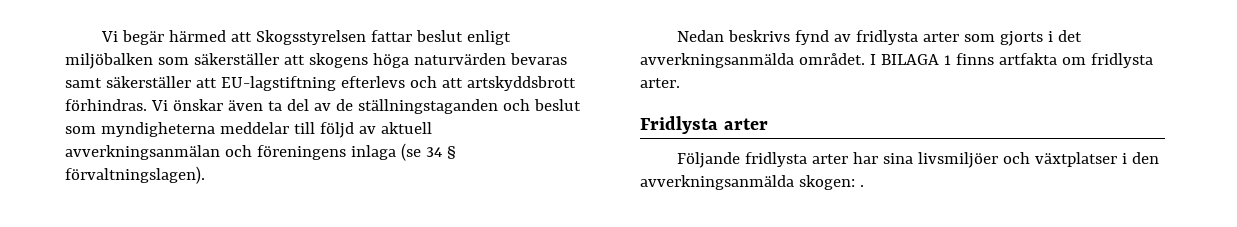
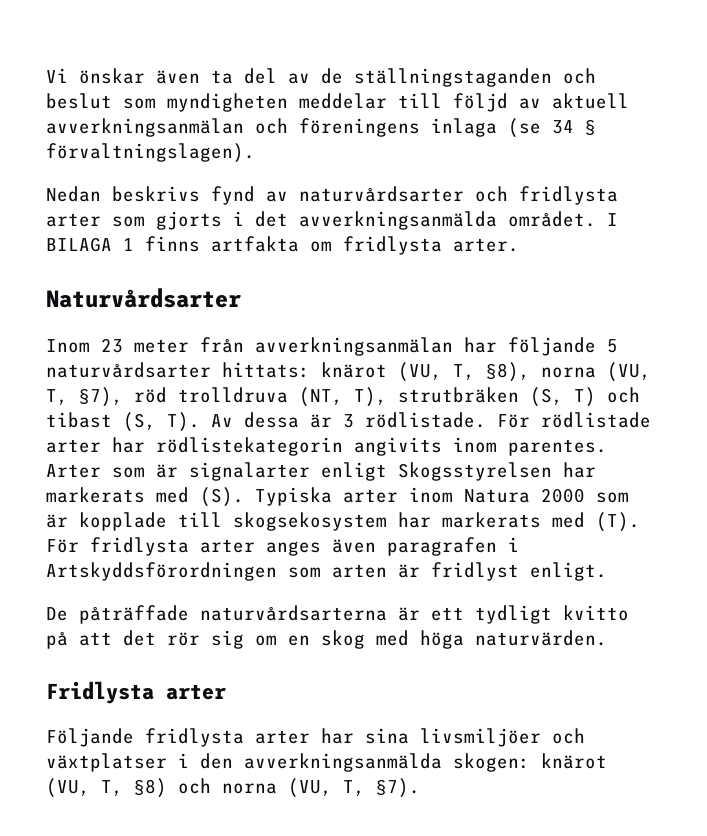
- Vi begär härmed att Skogsstyrelsen fattar beslut enligt miljöbalken som säkerställer att skogens höga naturvärden bevaras samt säkerställer att EU-lagstiftning efterlevs och att artskyddsbrott förhindras. Vi önskar även ta del av de ställningstaganden och beslut som myndigheterna meddelar till följd av aktuell avverkningsanmälan och föreningens inlaga (se 34 § förvaltningslagen).
+ Vi önskar även ta del av de ställningstaganden och beslut som myndigheten meddelar till följd av aktuell avverkningsanmälan och föreningens inlaga (se 34 § förvaltningslagen).
- Nedan beskrivs fynd av fridlysta arter som gjorts i det avverkningsanmälda området.
+ Nedan beskrivs fynd av naturvårdsarter och fridlysta arter som gjorts i det avverkningsanmälda området.
+ Naturvårdsarter
+ Inom 23 meter från avverkningsanmälan har följande 5 naturvårdsarter hittats: knärot (VU, T, §8), norna (VU, T, §7), röd trolldruva (NT, T), strutbräken (S, T) och tibast (S, T). Av dessa är 3 rödlistade. För rödlistade arter har rödlistekategorin angivits inom parentes. Arter som är signalarter enligt Skogsstyrelsen har markerats med (S). Typiska arter inom Natura 2000 som är kopplade till skogsekosystem har markerats med (T). För fridlysta arter anges även paragrafen i Artskyddsförordningen som arten är fridlyst enligt.
+ De påträffade naturvårdsarterna är ett tydligt kvitto på att det rör sig om en skog med höga naturvärden.
- Följande fridlysta arter har sina livsmiljöer och växtplatser i den avverkningsanmälda skogen: .
+ Följande fridlysta arter har sina livsmiljöer och växtplatser i den avverkningsanmälda skogen: knärot (VU, T, §8) och norna (VU, T, §7).

